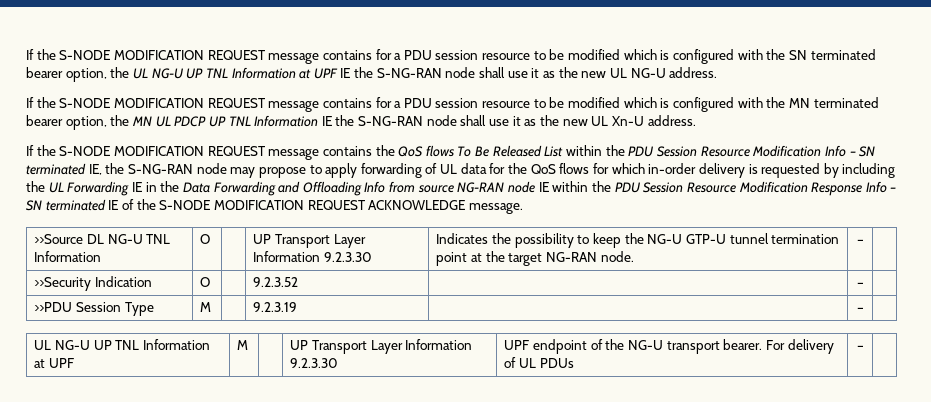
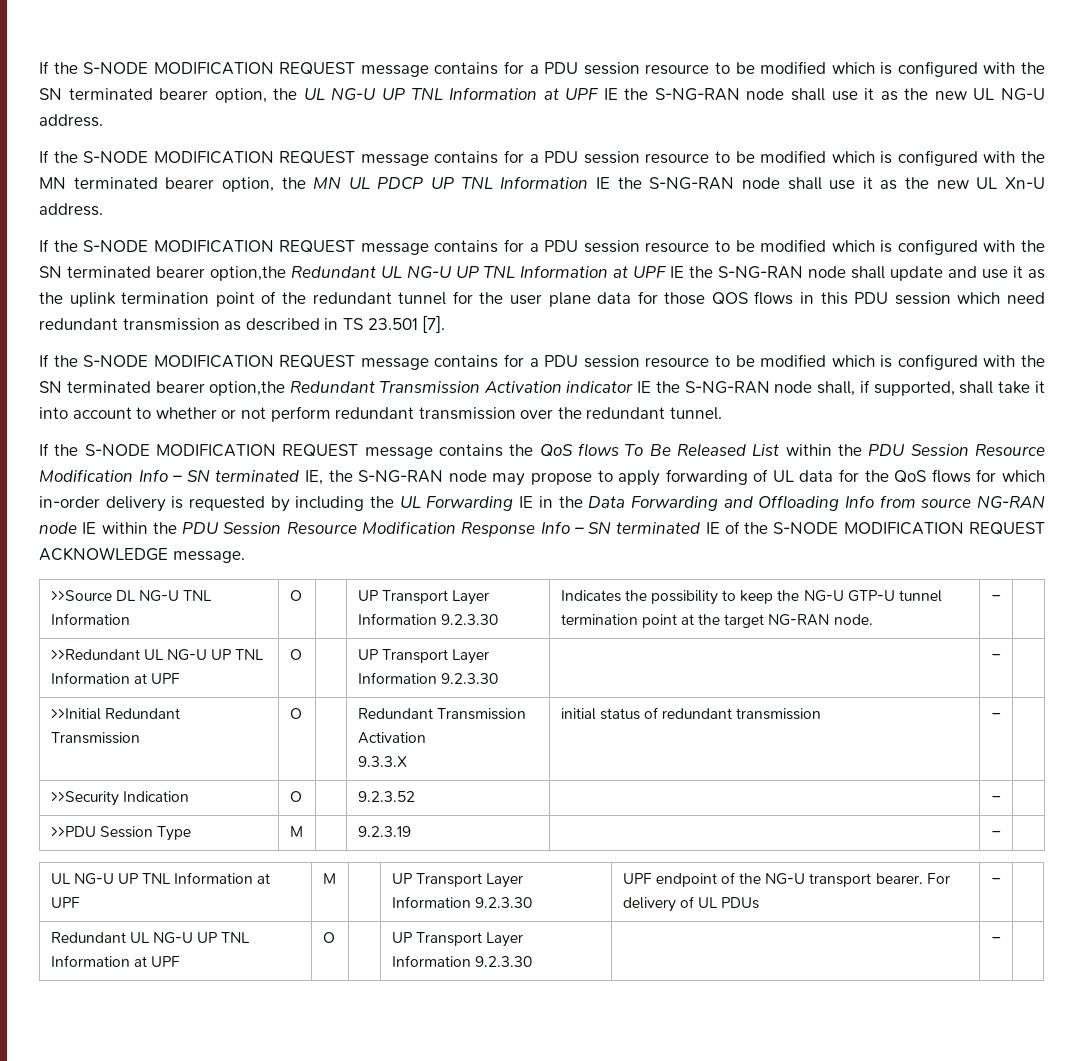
+ If the S-NODE MODIFICATION REQUEST message contains for a PDU session resource to be modified which is configured with the SN terminated bearer option,the Redundant UL NG-U UP TNL Information at UPF IE the S-NG-RAN node shall update and use it as the uplink termination point of the redundant tunnel for the user plane data for those QOS flows in this PDU session which need redundant transmission as described in TS 23.501 [7].
+ If the S-NODE MODIFICATION REQUEST message contains for a PDU session resource to be modified which is configured with the SN terminated bearer option,the Redundant Transmission Activation indicator IE the S-NG-RAN node shall, if supported, shall take it into account to whether or not perform redundant transmission over the redundant tunnel.
+ >>Redundant UL NG-U UP TNL Information at UPF | O | | UP Transport Layer Information 9.2.3.30 | | – |
+ >>Initial Redundant Transmission | O | | Redundant Transmission Activation
+ 9.3.3.X | initial status of redundant transmission | – |
+ Redundant UL NG-U UP TNL Information at UPF | O | | UP Transport Layer Information 9.2.3.30 | | – |

